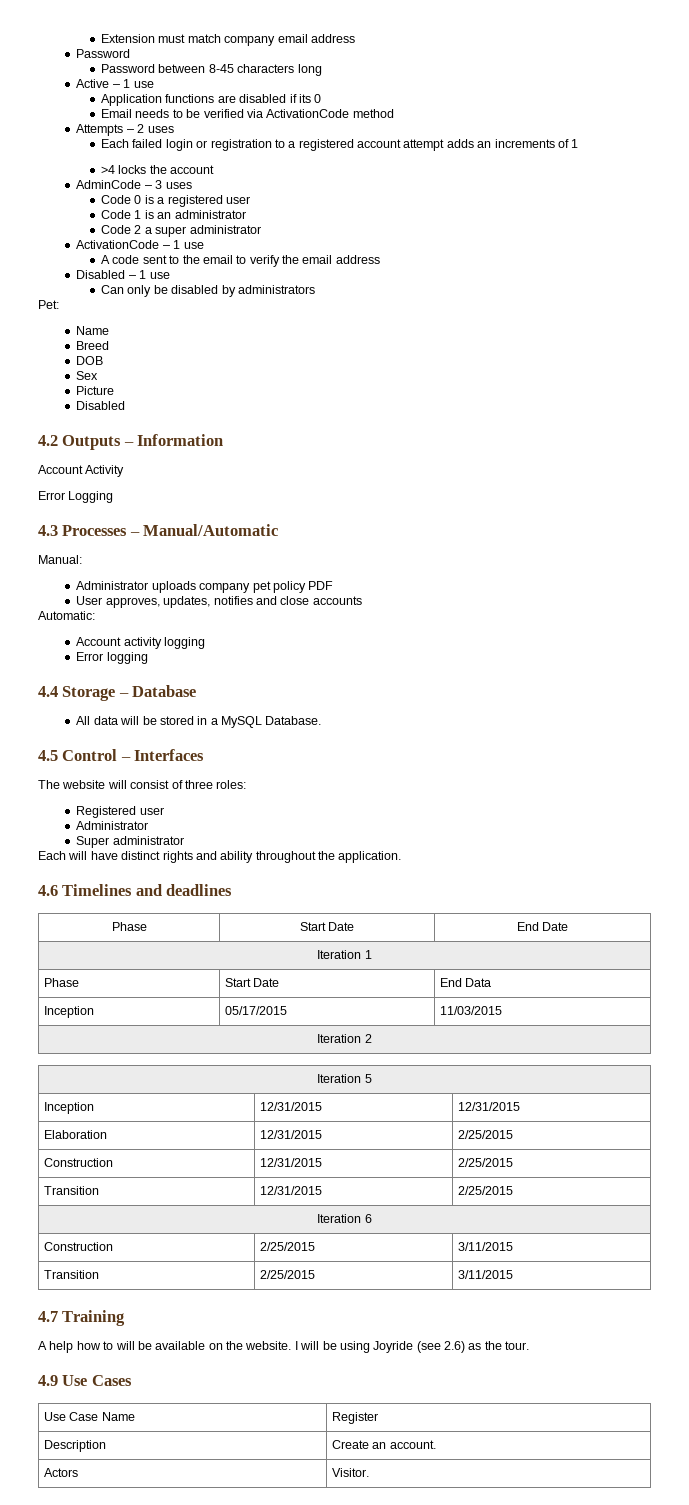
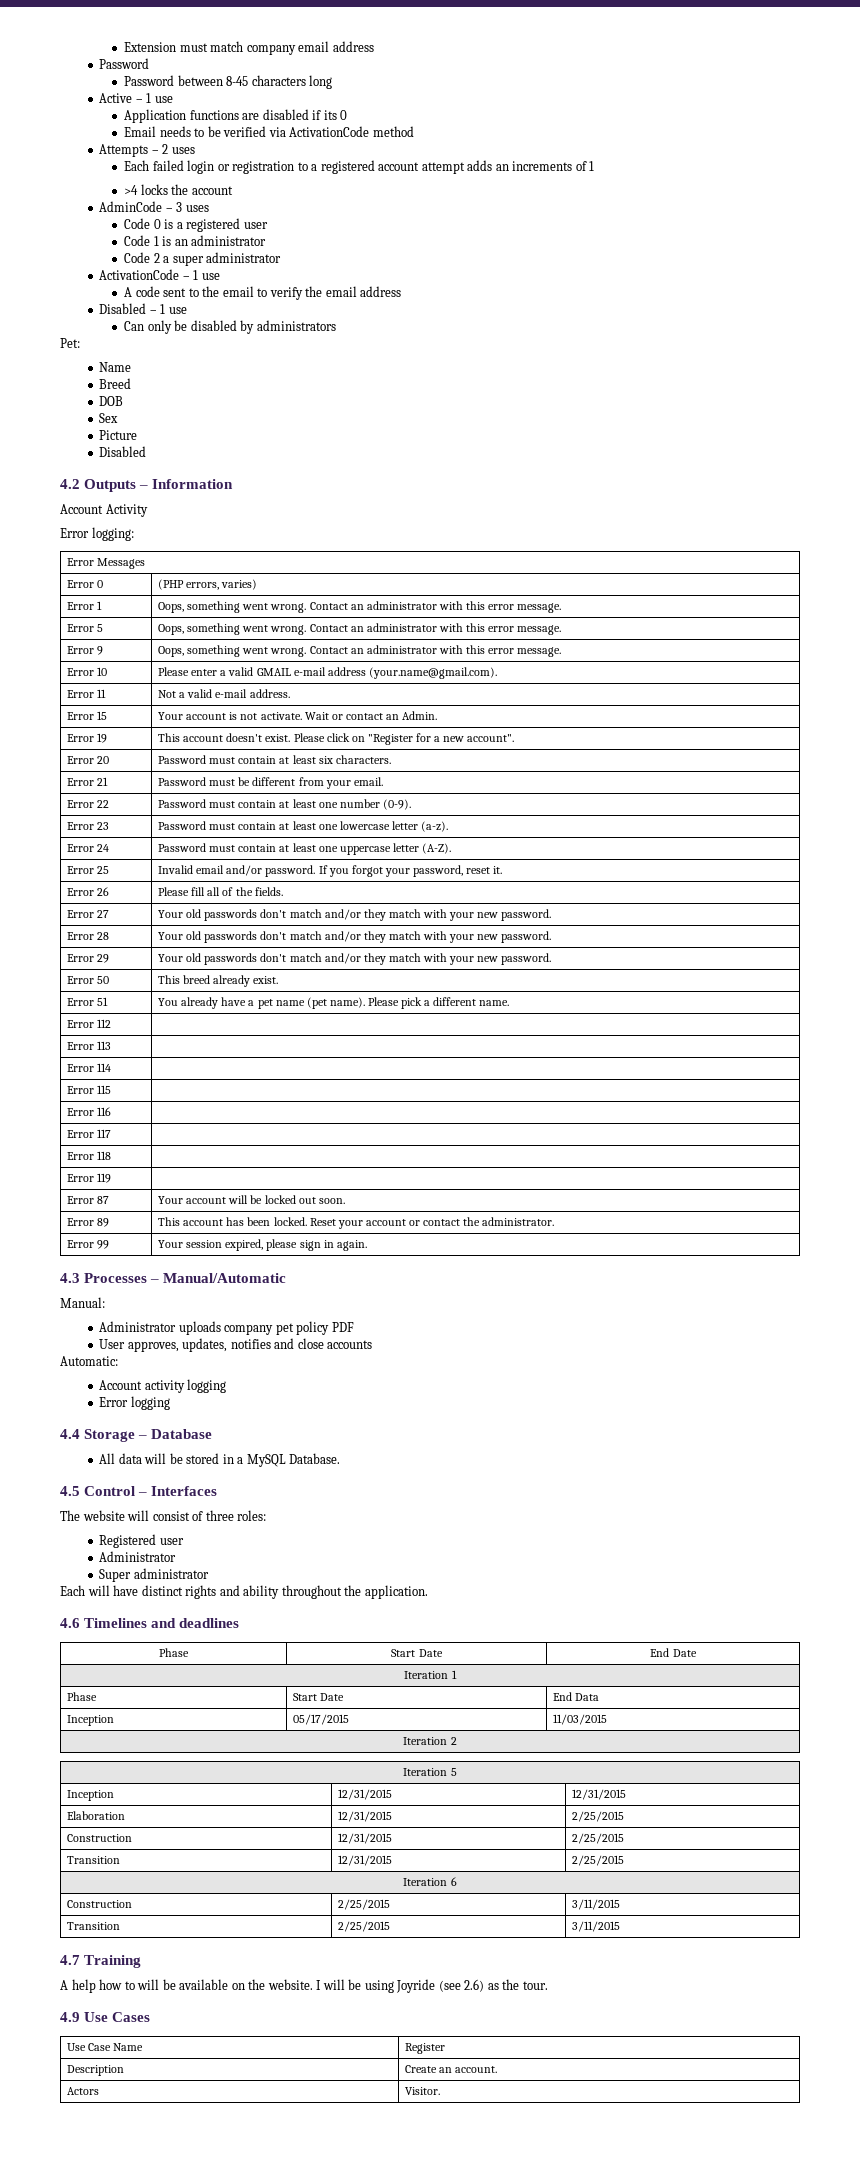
- Error Logging
+ Error logging:
+ Error Messages
+ Error 0 | (PHP errors, varies)
+ Error 1 | Oops, something went wrong. Contact an administrator with this error message.
+ Error 5 | Oops, something went wrong. Contact an administrator with this error message.
+ Error 9 | Oops, something went wrong. Contact an administrator with this error message.
+ Error 10 | Please enter a valid GMAIL e-mail address (your.name@gmail.com).
+ Error 11 | Not a valid e-mail address.
+ Error 15 | Your account is not activate. Wait or contact an Admin.
+ Error 19 | This account doesn't exist. Please click on "Register for a new account".
+ Error 20 | Password must contain at least six characters.
+ Error 21 | Password must be different from your email.
+ Error 22 | Password must contain at least one number (0-9).
+ Error 23 | Password must contain at least one lowercase letter (a-z).
+ Error 24 | Password must contain at least one uppercase letter (A-Z).
+ Error 25 | Invalid email and/or password. If you forgot your password, reset it.
+ Error 26 | Please fill all of the fields.
+ Error 27 | Your old passwords don't match and/or they match with your new password.
+ Error 28 | Your old passwords don't match and/or they match with your new password.
+ Error 29 | Your old passwords don't match and/or they match with your new password.
+ Error 50 | This breed already exist.
+ Error 51 | You already have a pet name (pet name). Please pick a different name.
+ Error 112 |
+ Error 113 |
+ Error 114 |
+ Error 115 |
+ Error 116 |
+ Error 117 |
+ Error 118 |
+ Error 119 |
+ Error 87 | Your account will be locked out soon.
+ Error 89 | This account has been locked. Reset your account or contact the administrator.
+ Error 99 | Your session expired, please sign in again.

